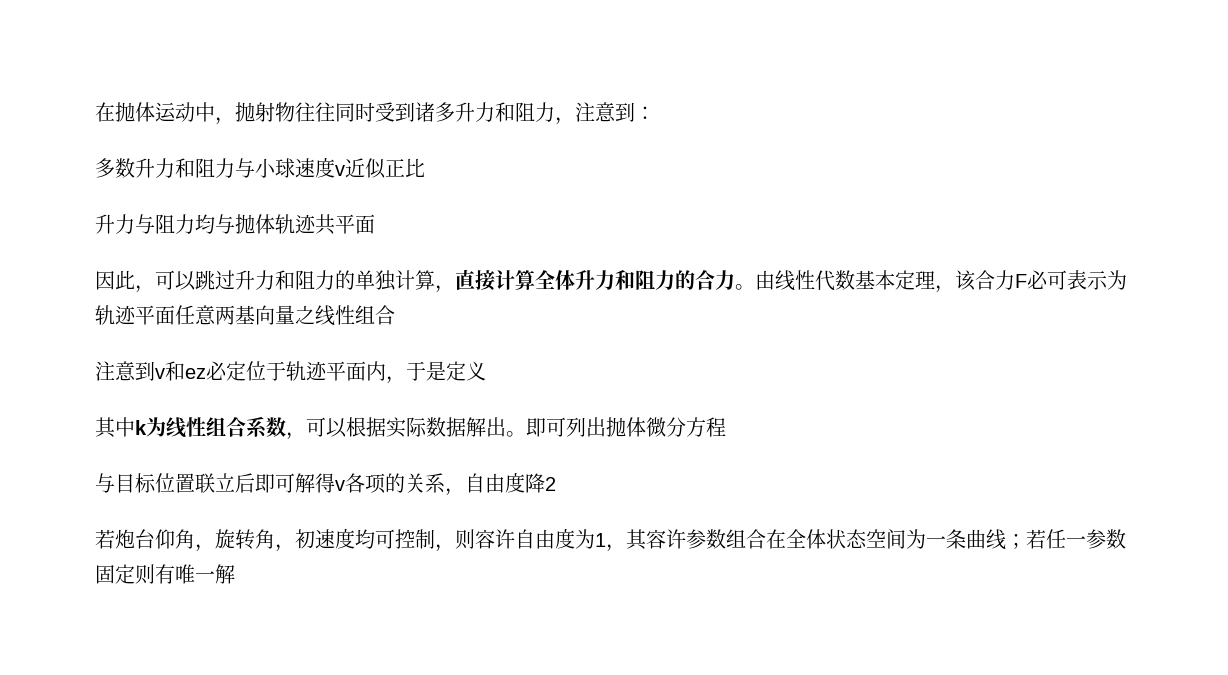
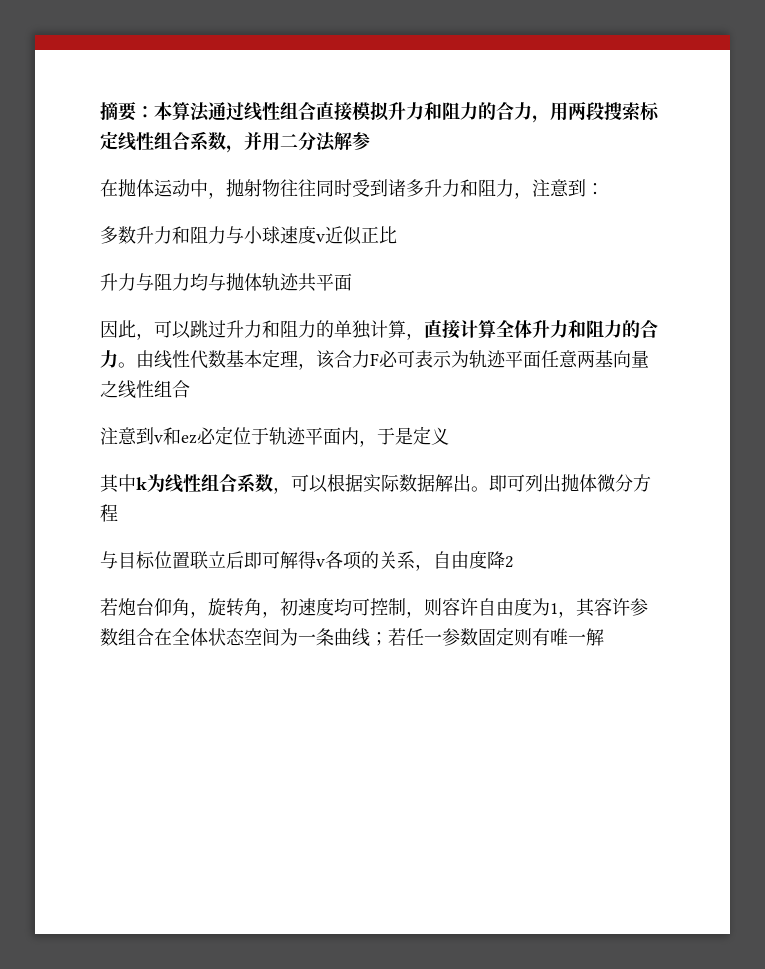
+ 摘要：本算法通过线性组合直接模拟升力和阻力的合力，用两段搜索标定线性组合系数，并用二分法解参

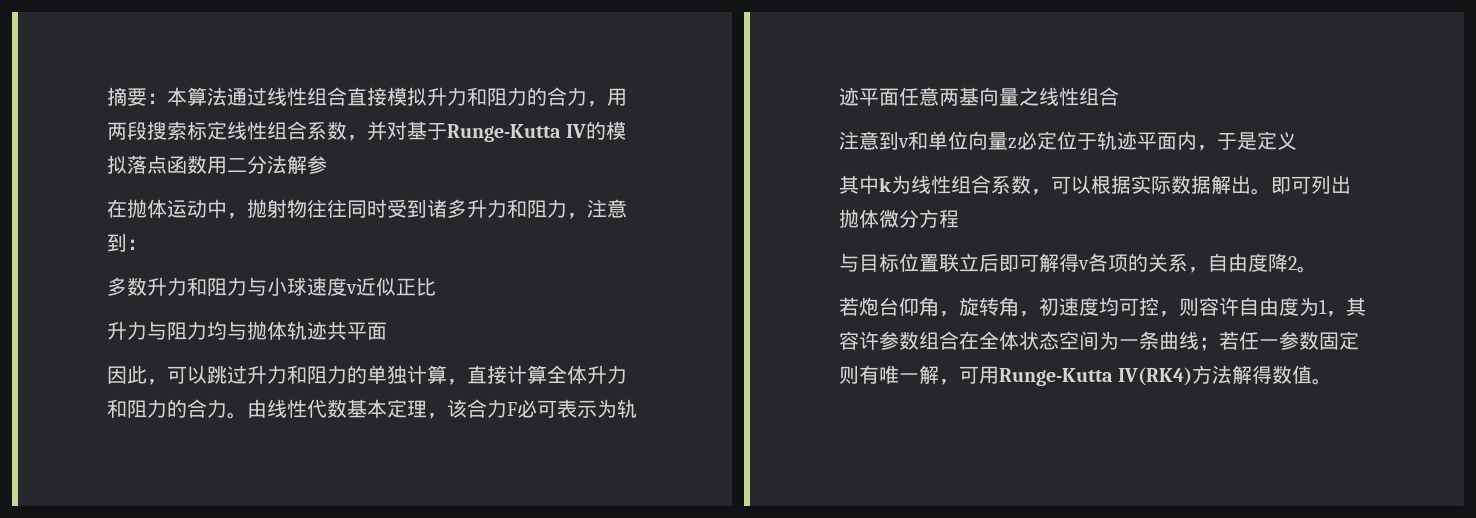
- 摘要：本算法通过线性组合直接模拟升力和阻力的合力，用两段搜索标定线性组合系数，并用二分法解参
+ 摘要：本算法通过线性组合直接模拟升力和阻力的合力，用两段搜索标定线性组合系数，并对基于Runge-Kutta IV的模拟落点函数用二分法解参
- 注意到v和ez必定位于轨迹平面内，于是定义
+ 注意到v和单位向量z必定位于轨迹平面内，于是定义
- 与目标位置联立后即可解得v各项的关系，自由度降2
+ 与目标位置联立后即可解得v各项的关系，自由度降2。
- 若炮台仰角，旋转角，初速度均可控制，则容许自由度为1，其容许参数组合在全体状态空间为一条曲线；若任一参数固定则有唯一解
+ 若炮台仰角，旋转角，初速度均可控，则容许自由度为1，其容许参数组合在全体状态空间为一条曲线；若任一参数固定则有唯一解，可用Runge-Kutta IV(RK4)方法解得数值。

